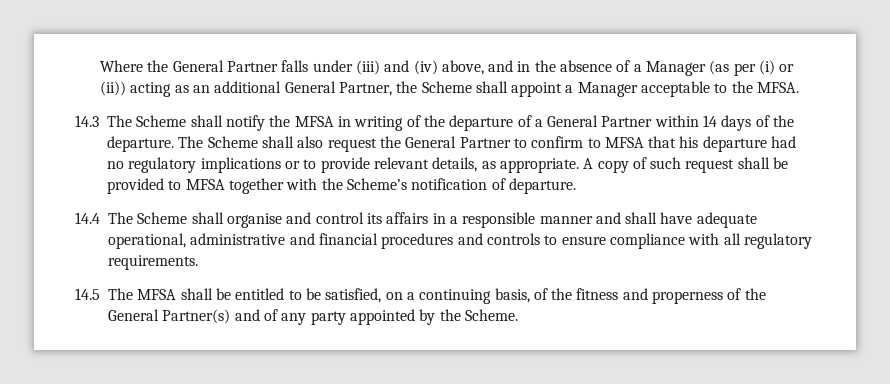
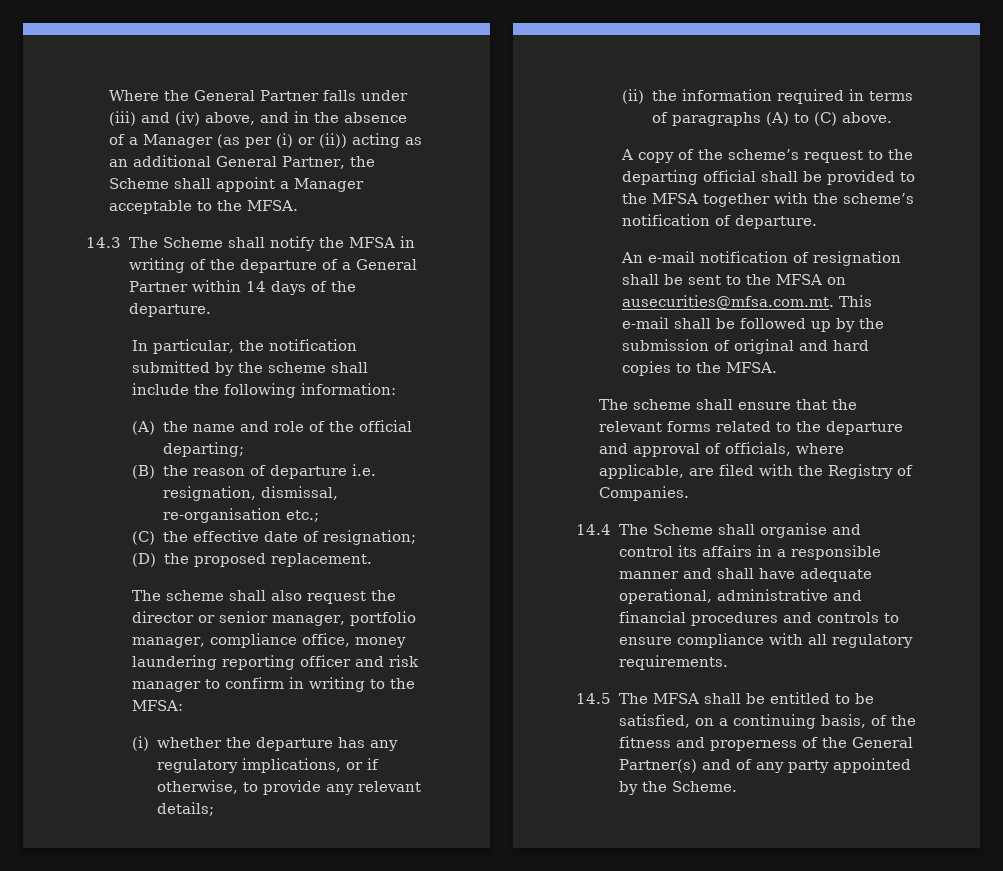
- 14.3 The Scheme shall notify the MFSA in writing of the departure of a General Partner within 14 days of the departure. The Scheme shall also request the General Partner to confirm to MFSA that his departure had no regulatory implications or to provide relevant details, as appropriate. A copy of such request shall be provided to MFSA together with the Scheme’s notification of departure.
+ 14.3 The Scheme shall notify the MFSA in writing of the departure of a General Partner within 14 days of the departure.
+ In particular, the notification submitted by the scheme shall include the following information:
+ (A) the name and role of the official departing;
+ (B) the reason of departure i.e. resignation, dismissal, re-organisation etc.;
+ (C) the effective date of resignation;
+ (D) the proposed replacement.
+ The scheme shall also request the director or senior manager, portfolio manager, compliance office, money laundering reporting officer and risk manager to confirm in writing to the MFSA:
+ (i) whether the departure has any regulatory implications, or if otherwise, to provide any relevant details;
+ (ii) the information required in terms of paragraphs (A) to (C) above.
+ A copy of the scheme’s request to the departing official shall be provided to the MFSA together with the scheme’s notification of departure.
+ An e-mail notification of resignation shall be sent to the MFSA on ausecurities@mfsa.com.mt. This e-mail shall be followed up by the submission of original and hard copies to the MFSA.
+ The scheme shall ensure that the relevant forms related to the departure and approval of officials, where applicable, are filed with the Registry of Companies.

